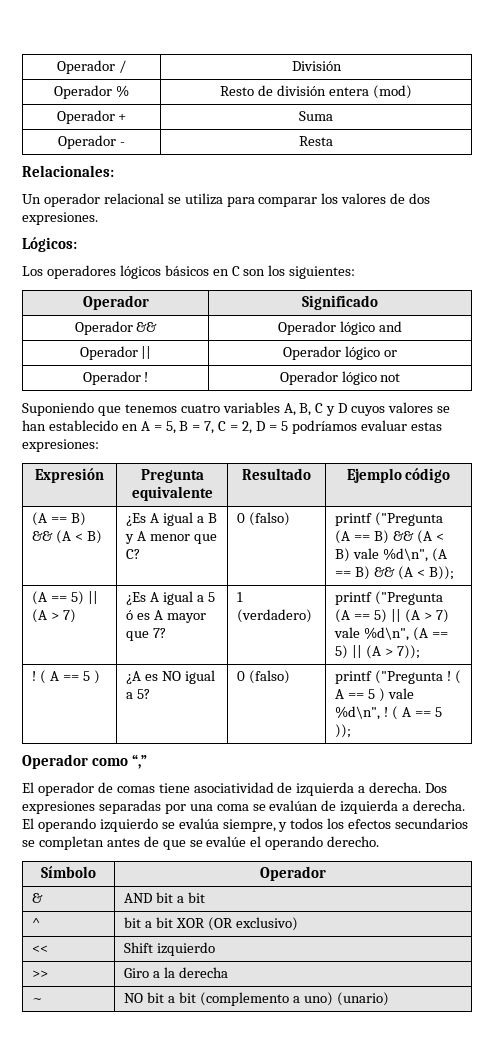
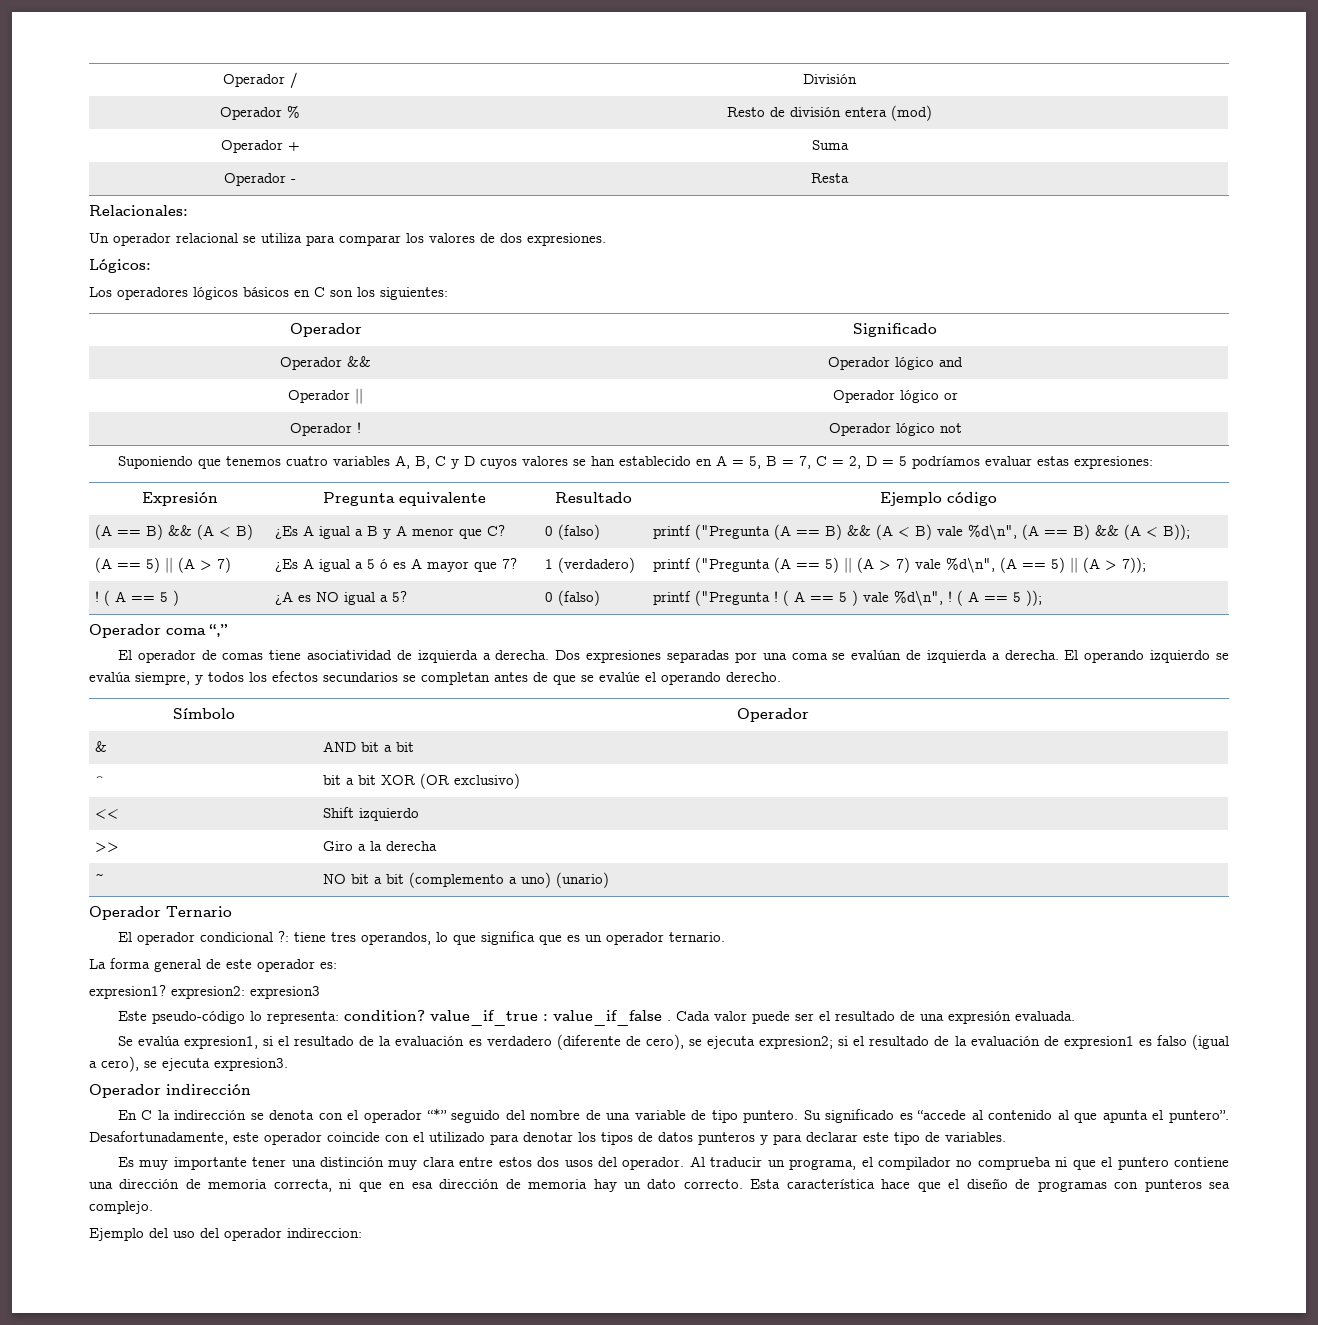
- Operador como “,”
+ Operador coma “,”
+ Operador Ternario
+ El operador condicional ?: tiene tres operandos, lo que significa que es un operador ternario.
+ La forma general de este operador es:
+ expresion1? expresion2: expresion3
+ Este pseudo-código lo representa: condition? value_if_true : value_if_false . Cada valor puede ser el resultado de una expresión evaluada.
+ Se evalúa expresion1, si el resultado de la evaluación es verdadero (diferente de cero), se ejecuta expresion2; si el resultado de la evaluación de expresion1 es falso (igual a cero), se ejecuta expresion3.
+ Operador indirección
+ En C la indirección se denota con el operador “*” seguido del nombre de una variable de tipo puntero. Su significado es “accede al contenido al que apunta el puntero”. Desafortunadamente, este operador coincide con el utilizado para denotar los tipos de datos punteros y para declarar este tipo de variables.
+ Es muy importante tener una distinción muy clara entre estos dos usos del operador. Al traducir un programa, el compilador no comprueba ni que el puntero contiene una dirección de memoria correcta, ni que en esa dirección de memoria hay un dato correcto. Esta característica hace que el diseño de programas con punteros sea complejo.
+ Ejemplo del uso del operador indireccion:

